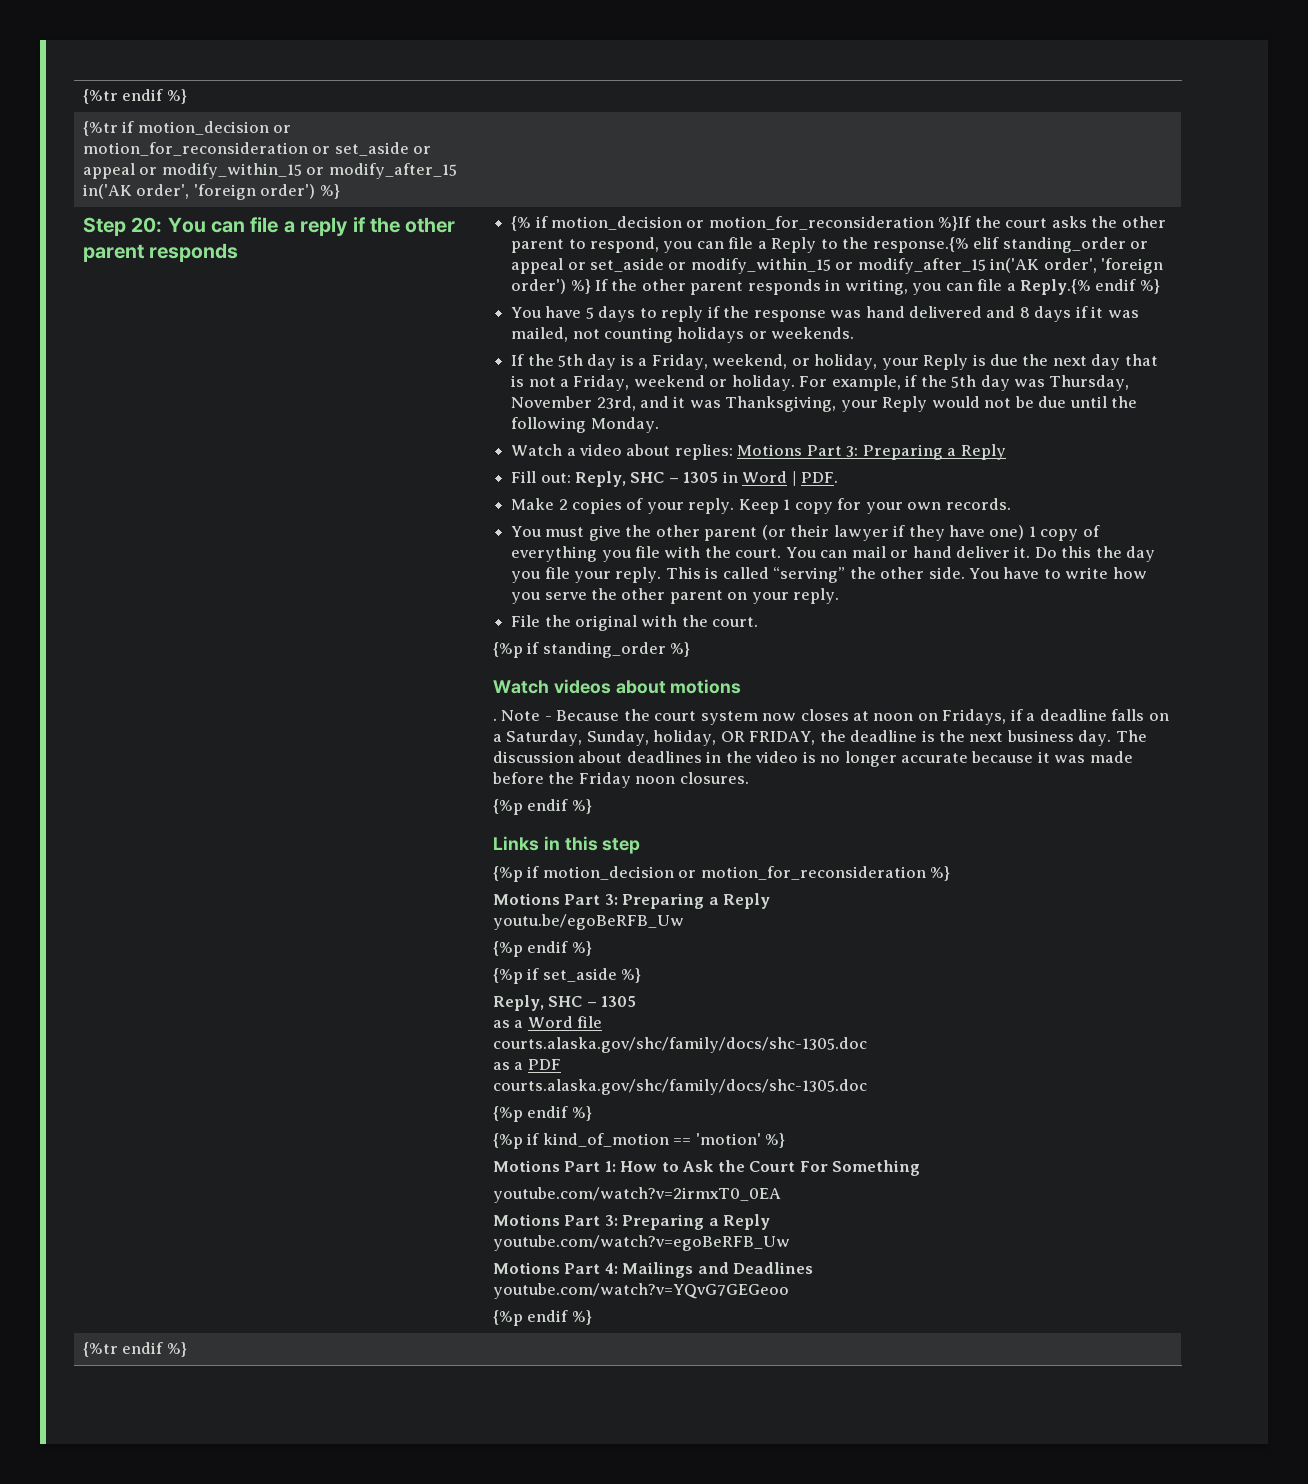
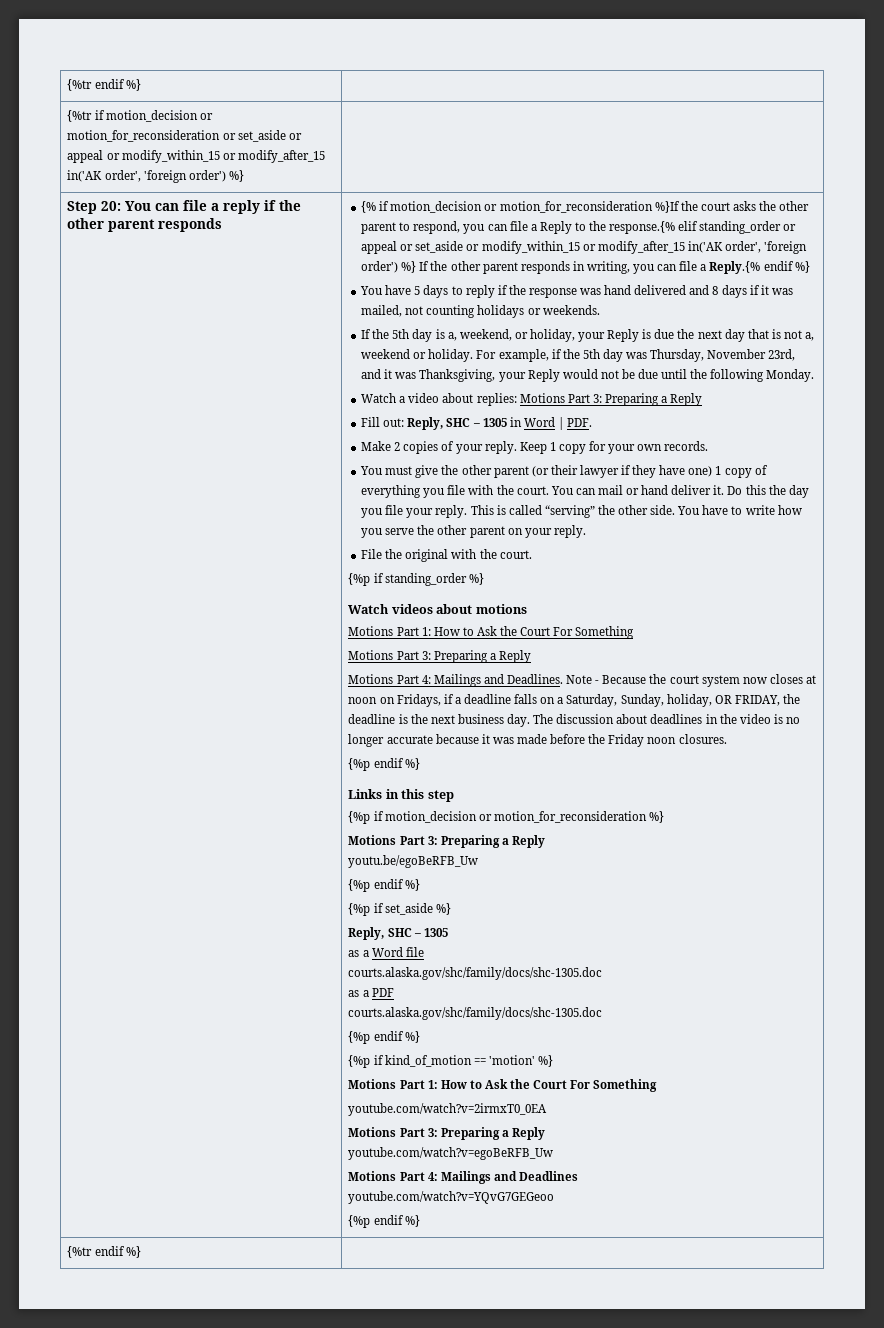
- If the 5th day is a Friday, weekend, or holiday, your Reply is due the next day that is not a Friday, weekend or holiday.
+ If the 5th day is a, weekend, or holiday, your Reply is due the next day that is not a, weekend or holiday.
  Watch videos about motions
- .
+ Motions Part 1: How to Ask the Court For Something
+ Motions Part 3: Preparing a Reply
+ Motions Part 4: Mailings and Deadlines.

